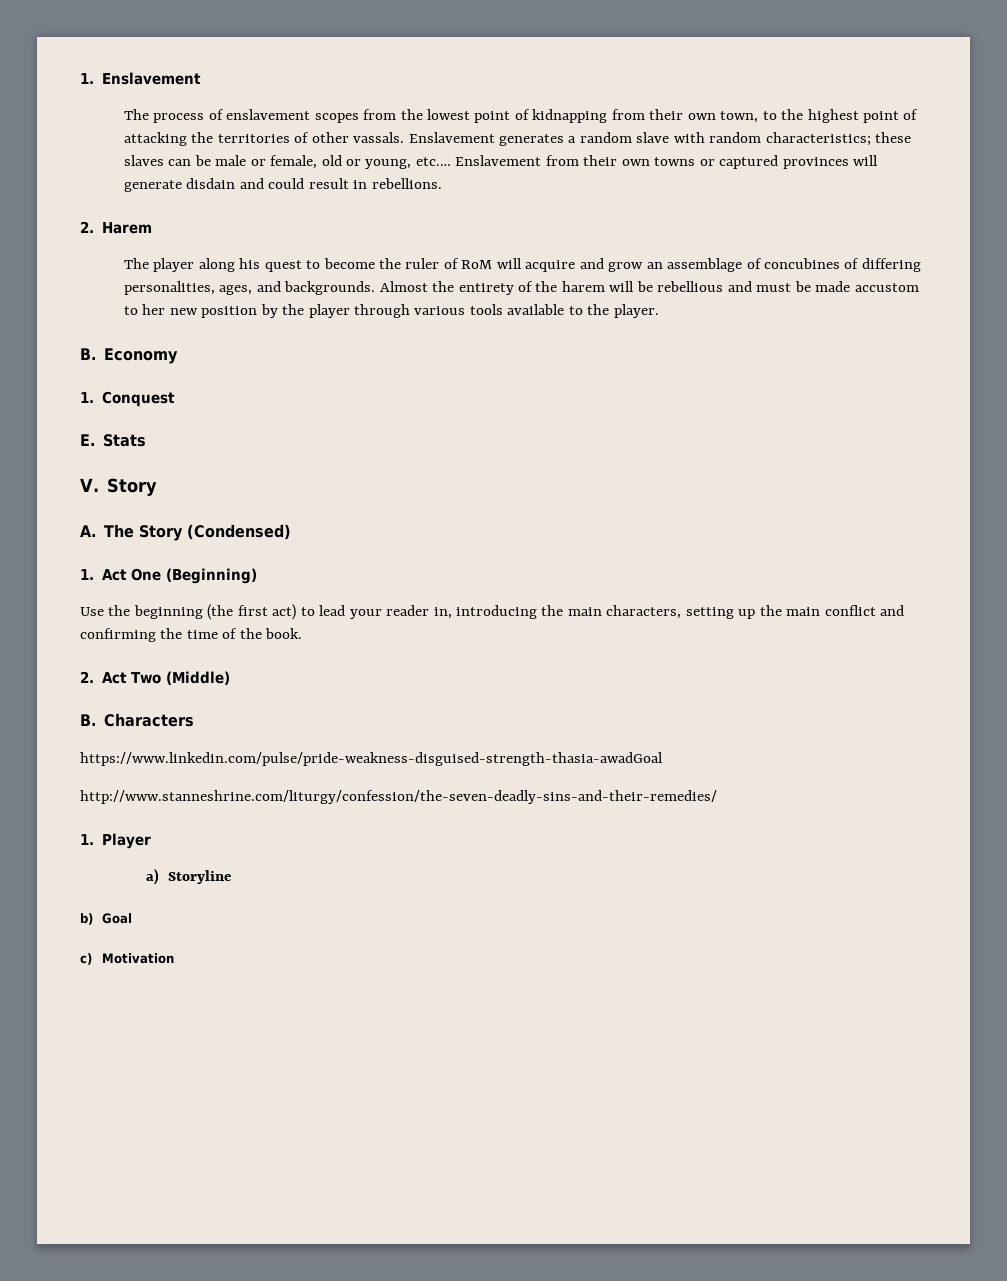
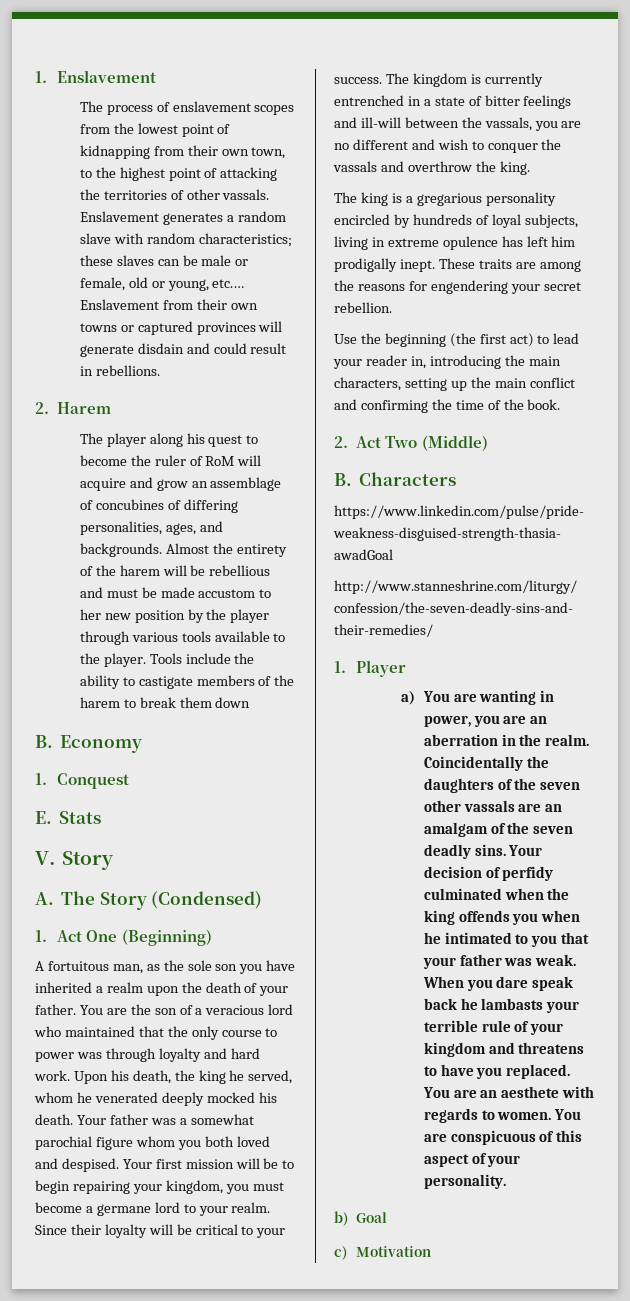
+ Tools include the ability to castigate members of the harem to break them down
+ A fortuitous man, as the sole son you have inherited a realm upon the death of your father. You are the son of a veracious lord who maintained that the only course to power was through loyalty and hard work. Upon his death, the king he served, whom he venerated deeply mocked his death. Your father was a somewhat parochial figure whom you both loved and despised. Your first mission will be to begin repairing your kingdom, you must become a germane lord to your realm. Since their loyalty will be critical to your success. The kingdom is currently entrenched in a state of bitter feelings and ill-will between the vassals, you are no different and wish to conquer the vassals and overthrow the king.
+ The king is a gregarious personality encircled by hundreds of loyal subjects, living in extreme opulence has left him prodigally inept. These traits are among the reasons for engendering your secret rebellion.
- a) Storyline
+ a) You are wanting in power, you are an aberration in the realm. Coincidentally the daughters of the seven other vassals are an amalgam of the seven deadly sins. Your decision of perfidy culminated when the king offends you when he intimated to you that your father was weak. When you dare speak back he lambasts your terrible rule of your kingdom and threatens to have you replaced. You are an aesthete with regards to women. You are conspicuous of this aspect of your personality.

